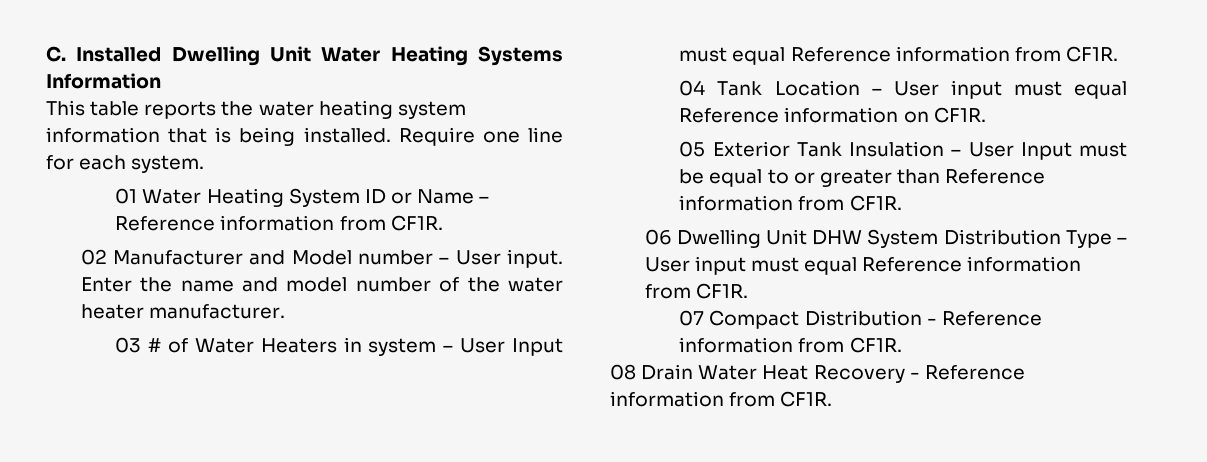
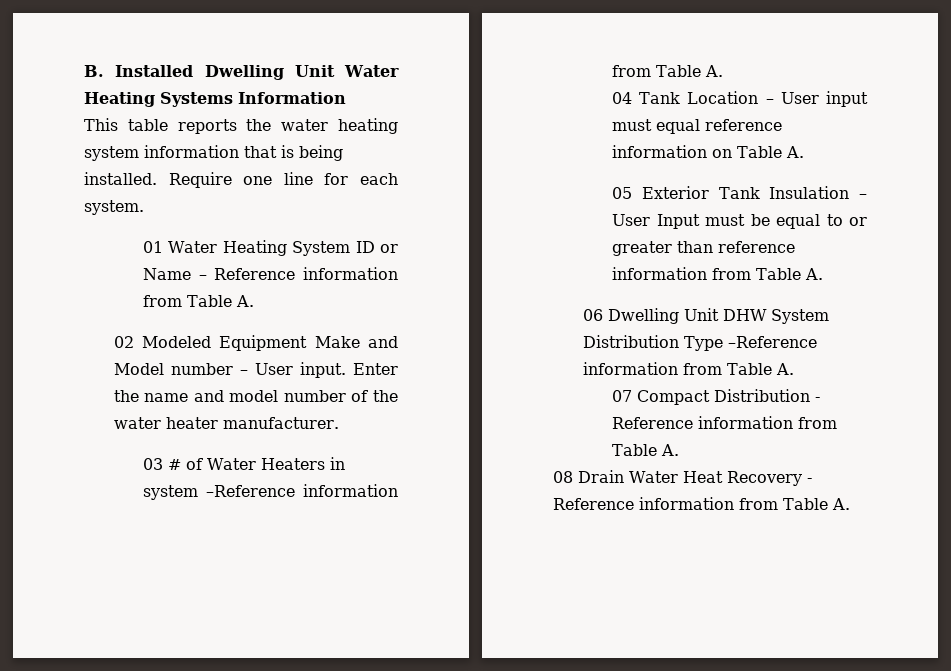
- C. Installed Dwelling Unit Water Heating Systems Information
+ B. Installed Dwelling Unit Water Heating Systems Information
- 01 Water Heating System ID or Name – Reference information from CF1R.
+ 01 Water Heating System ID or Name – Reference information from Table A.
- 02 Manufacturer and Model number – User input.
+ 02 Modeled Equipment Make and Model number – User input.
- 03 # of Water Heaters in system – User Input must equal Reference information from CF1R.
+ 03 # of Water Heaters in system –Reference information from Table A.
- 04 Tank Location – User input must equal Reference information on CF1R.
+ 04 Tank Location – User input must equal reference information on Table A.
- 05 Exterior Tank Insulation – User Input must be equal to or greater than Reference information from CF1R.
+ 05 Exterior Tank Insulation – User Input must be equal to or greater than reference information from Table A.
- 06 Dwelling Unit DHW System Distribution Type – User input must equal Reference information from CF1R.
+ 06 Dwelling Unit DHW System Distribution Type –Reference information from Table A.
- 07 Compact Distribution - Reference information from CF1R.
+ 07 Compact Distribution - Reference information from Table A.
- 08 Drain Water Heat Recovery - Reference information from CF1R.
+ 08 Drain Water Heat Recovery - Reference information from Table A.

